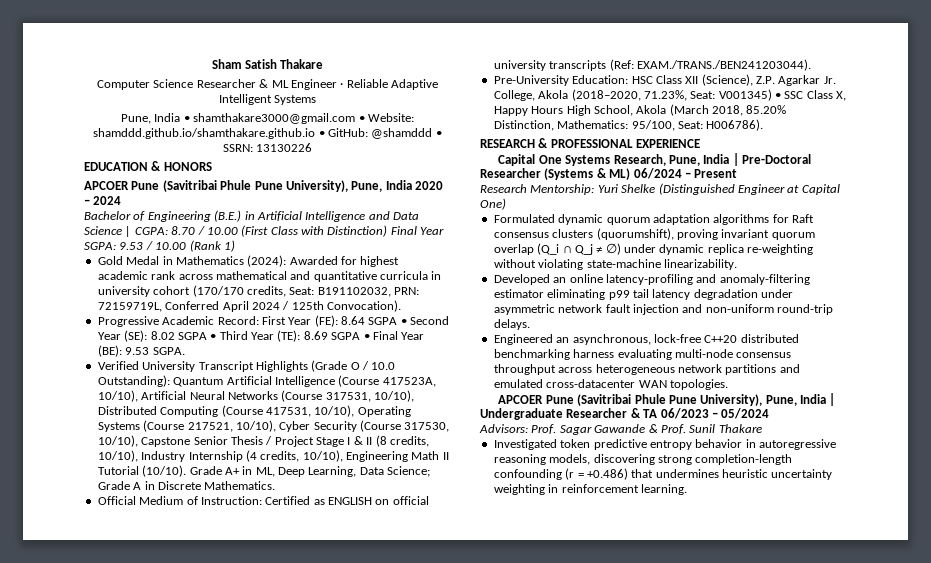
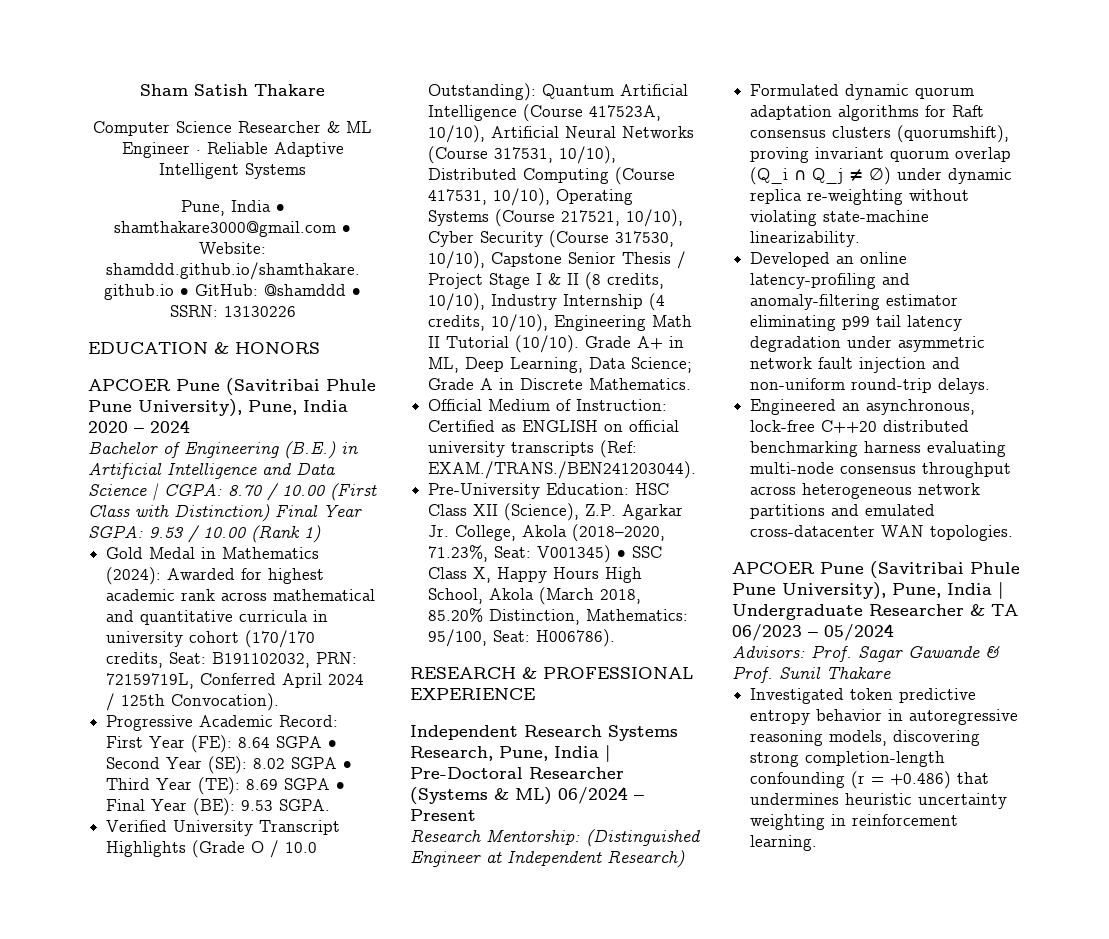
- Capital One Systems Research, Pune, India | Pre-Doctoral Researcher (Systems & ML) 06/2024 – Present
+ Independent Research Systems Research, Pune, India | Pre-Doctoral Researcher (Systems & ML) 06/2024 – Present
- Research Mentorship: Yuri Shelke (Distinguished Engineer at Capital One)
+ Research Mentorship: (Distinguished Engineer at Independent Research)

